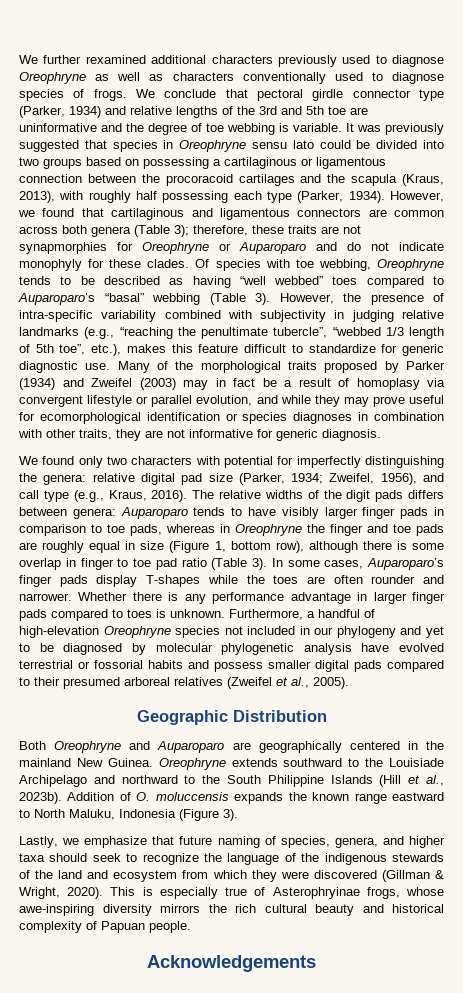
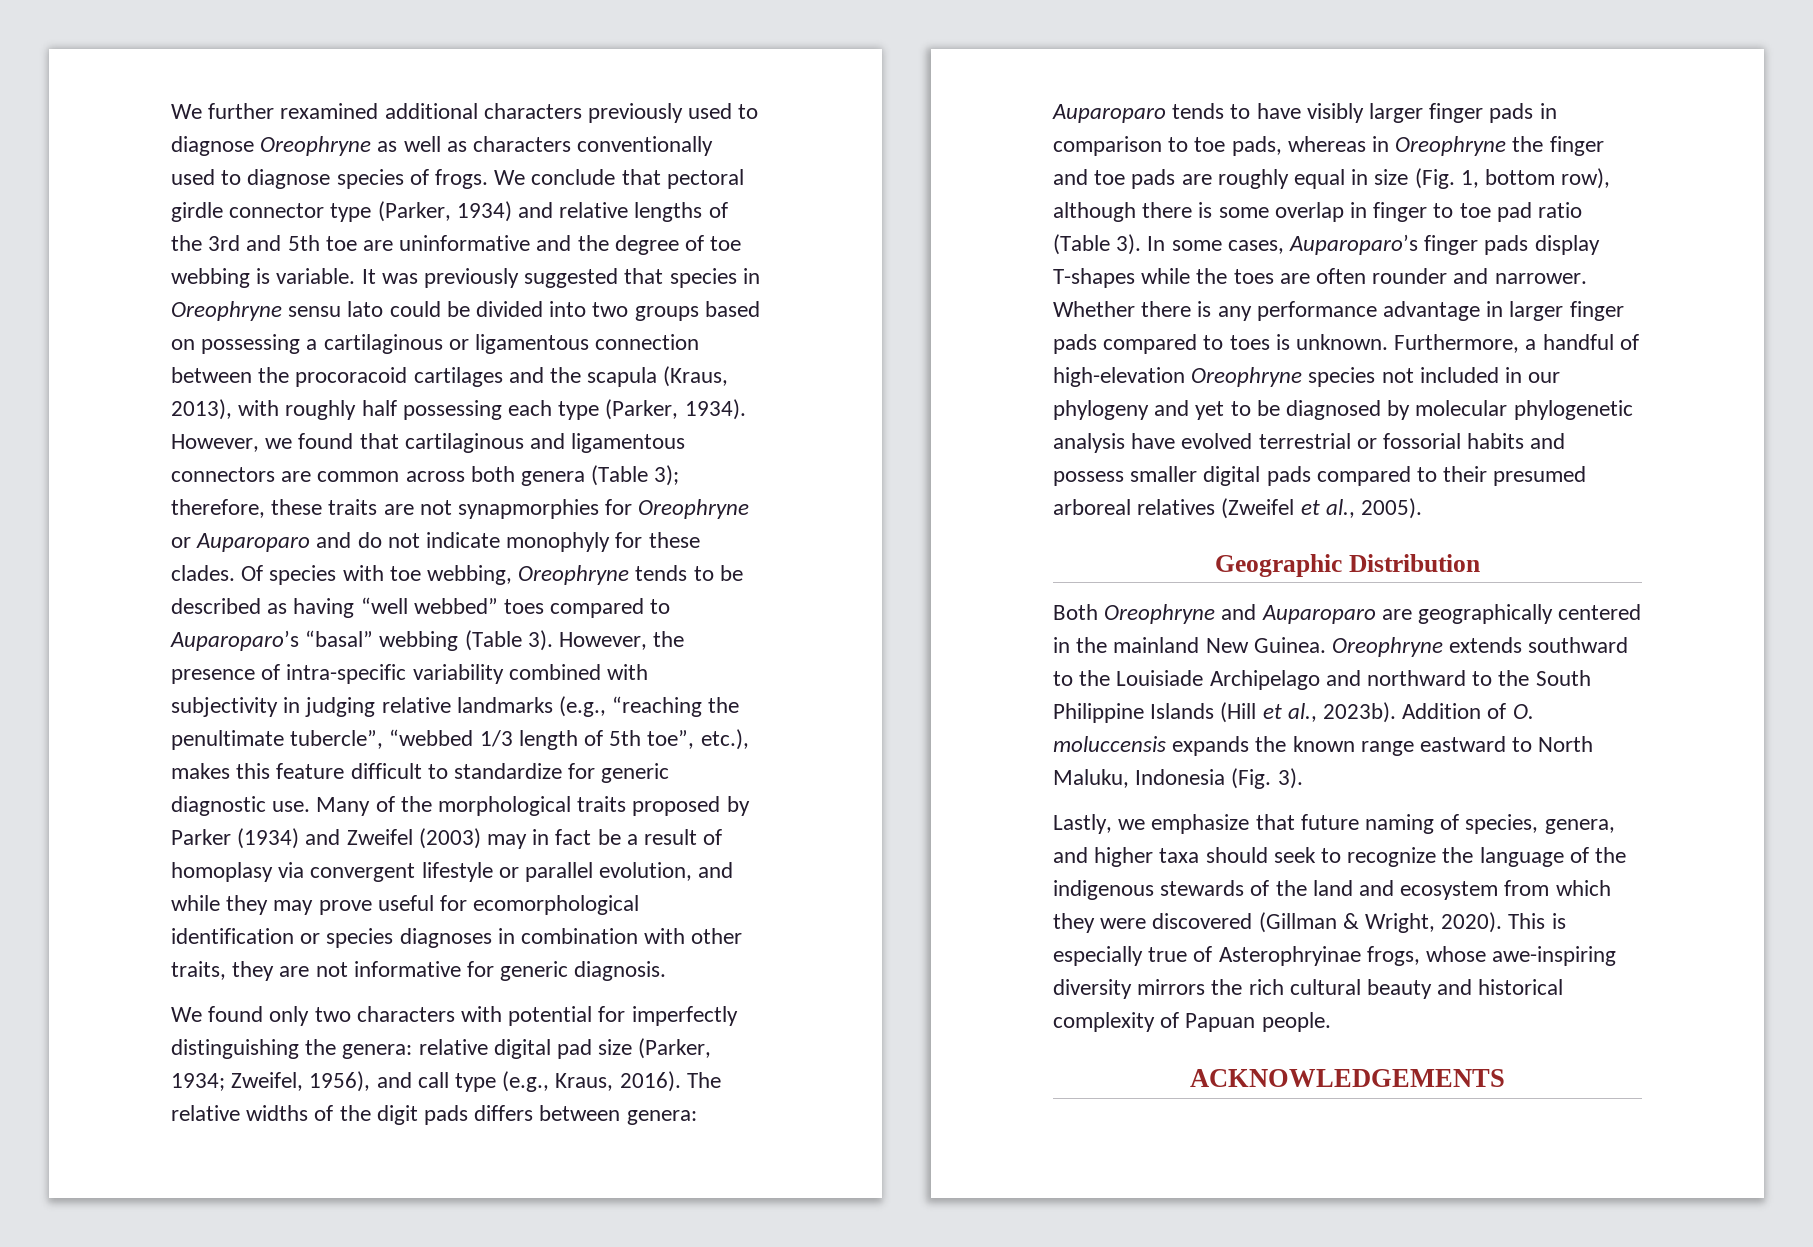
- The relative widths of the digit pads differs between genera: Auparoparo tends to have visibly larger finger pads in comparison to toe pads, whereas in Oreophryne the finger and toe pads are roughly equal in size (Figure 1, bottom row), although there is some overlap in finger to toe pad ratio (Table 3).
+ The relative widths of the digit pads differs between genera: Auparoparo tends to have visibly larger finger pads in comparison to toe pads, whereas in Oreophryne the finger and toe pads are roughly equal in size (Fig. 1, bottom row), although there is some overlap in finger to toe pad ratio (Table 3).
- Addition of O. moluccensis expands the known range eastward to North Maluku, Indonesia (Figure 3).
+ Addition of O. moluccensis expands the known range eastward to North Maluku, Indonesia (Fig. 3).
- Acknowledgements
+ ACKNOWLEDGEMENTS

